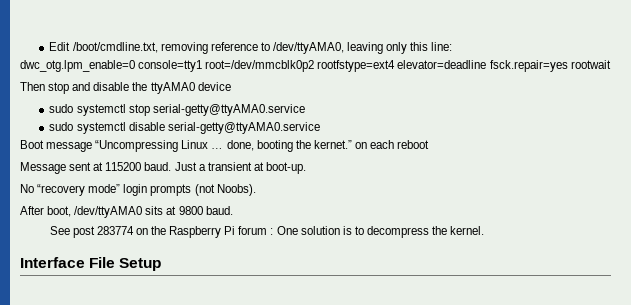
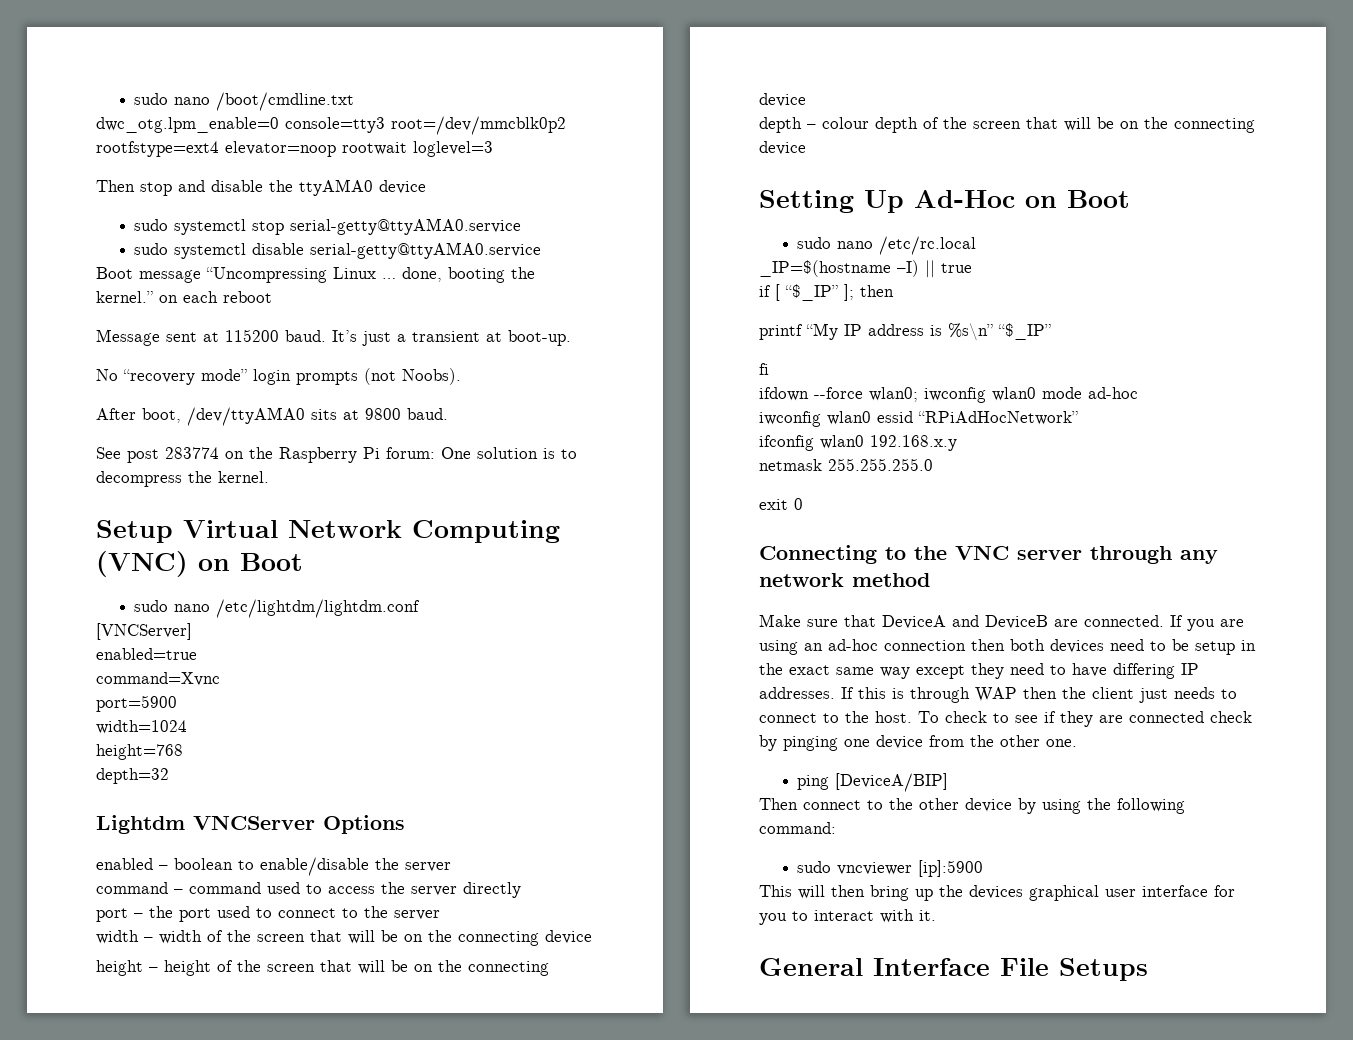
- Edit /boot/cmdline.txt, removing reference to /dev/ttyAMA0, leaving only this line:
+ sudo nano /boot/cmdline.txt
- dwc_otg.lpm_enable=0 console=tty1 root=/dev/mmcblk0p2 rootfstype=ext4 elevator=deadline fsck.repair=yes rootwait
+ dwc_otg.lpm_enable=0 console=tty3 root=/dev/mmcblk0p2 rootfstype=ext4 elevator=noop rootwait loglevel=3
- Boot message “Uncompressing Linux … done, booting the kernet.” on each reboot
+ Boot message “Uncompressing Linux … done, booting the kernel.” on each reboot
- Just a transient at boot-up.
+ It’s just a transient at boot-up.
- See post 283774 on the Raspberry Pi forum : One solution is to decompress the kernel.
+ See post 283774 on the Raspberry Pi forum: One solution is to decompress the kernel.
- Interface File Setup
+ Setup Virtual Network Computing (VNC) on Boot
+ sudo nano /etc/lightdm/lightdm.conf
+ [VNCServer]
+ enabled=true
+ command=Xvnc
+ port=5900
+ width=1024
+ height=768
+ depth=32
+ Lightdm VNCServer Options
+ enabled – boolean to enable/disable the server
+ command – command used to access the server directly
+ port – the port used to connect to the server
+ width – width of the screen that will be on the connecting device
+ height – height of the screen that will be on the connecting device
+ depth – colour depth of the screen that will be on the connecting device
+ Setting Up Ad-Hoc on Boot
+ sudo nano /etc/rc.local
+ _IP=$(hostname –I) || true
+ if [ “$_IP” ]; then
+ printf “My IP address is %s\n” “$_IP”
+ fi
+ ifdown --force wlan0; iwconfig wlan0 mode ad-hoc
+ iwconfig wlan0 essid “RPiAdHocNetwork”
+ ifconfig wlan0 192.168.x.y
+ netmask 255.255.255.0
+ exit 0
+ Connecting to the VNC server through any network method
+ Make sure that DeviceA and DeviceB are connected. If you are using an ad-hoc connection then both devices need to be setup in the exact same way except they need to have differing IP addresses. If this is through WAP then the client just needs to connect to the host. To check to see if they are connected check by pinging one device from the other one.
+ ping [DeviceA/BIP]
+ Then connect to the other device by using the following command:
+ sudo vncviewer [ip]:5900
+ This will then bring up the devices graphical user interface for you to interact with it.
+ General Interface File Setups

